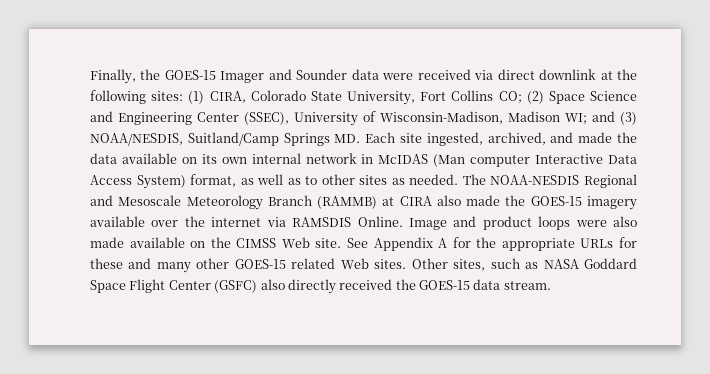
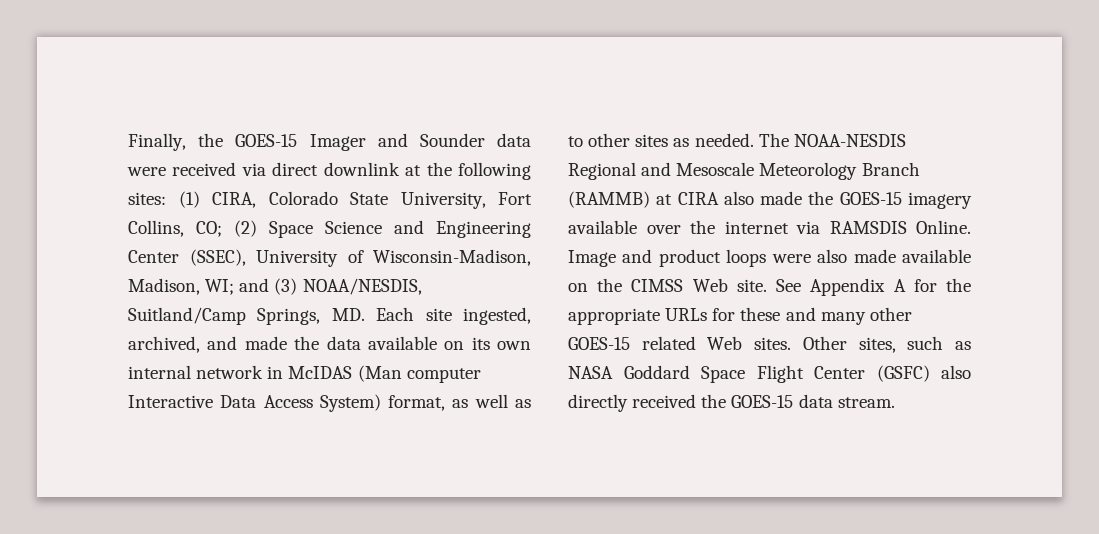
- (1) CIRA, Colorado State University, Fort Collins CO;
+ (1) CIRA, Colorado State University, Fort Collins, CO;
- (2) Space Science and Engineering Center (SSEC), University of Wisconsin-Madison, Madison WI;
+ (2) Space Science and Engineering Center (SSEC), University of Wisconsin-Madison, Madison, WI;
- and (3) NOAA/NESDIS, Suitland/Camp Springs MD. Each site ingested, archived, and made the data available on its own internal network in McIDAS (Man computer Interactive Data Access System) format, as well as to other sites as needed.
+ and (3) NOAA/NESDIS, Suitland/Camp Springs, MD. Each site ingested, archived, and made the data available on its own internal network in McIDAS (Man computer Interactive Data Access System) format, as well as to other sites as needed.

